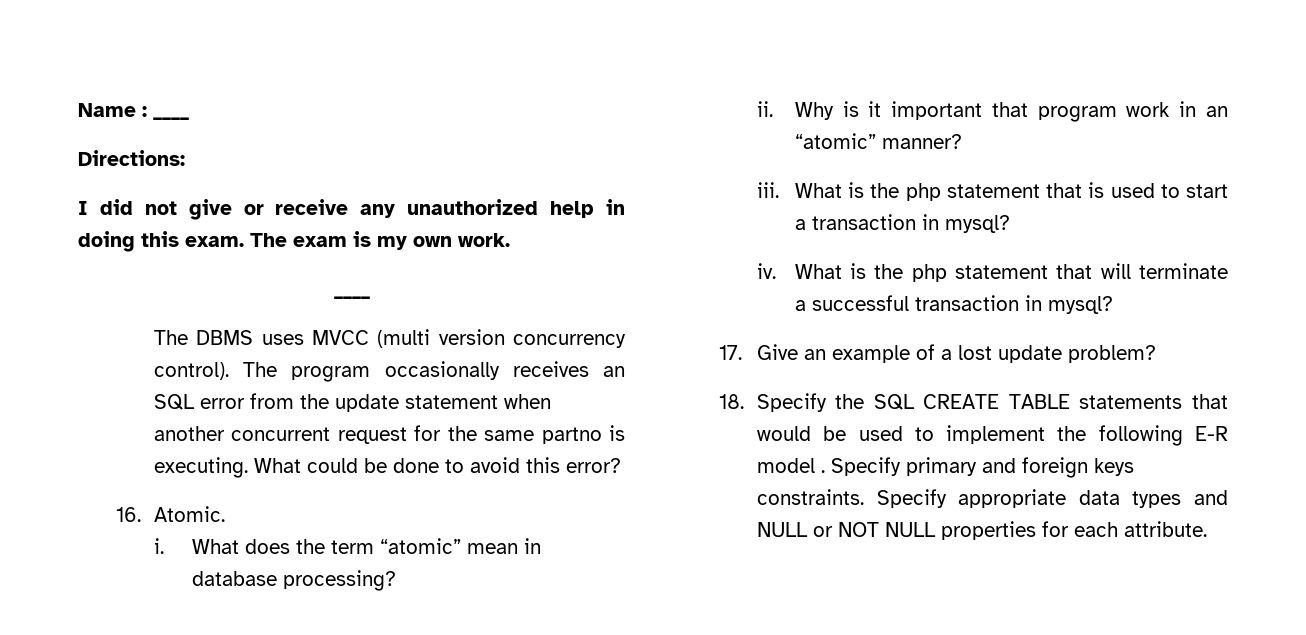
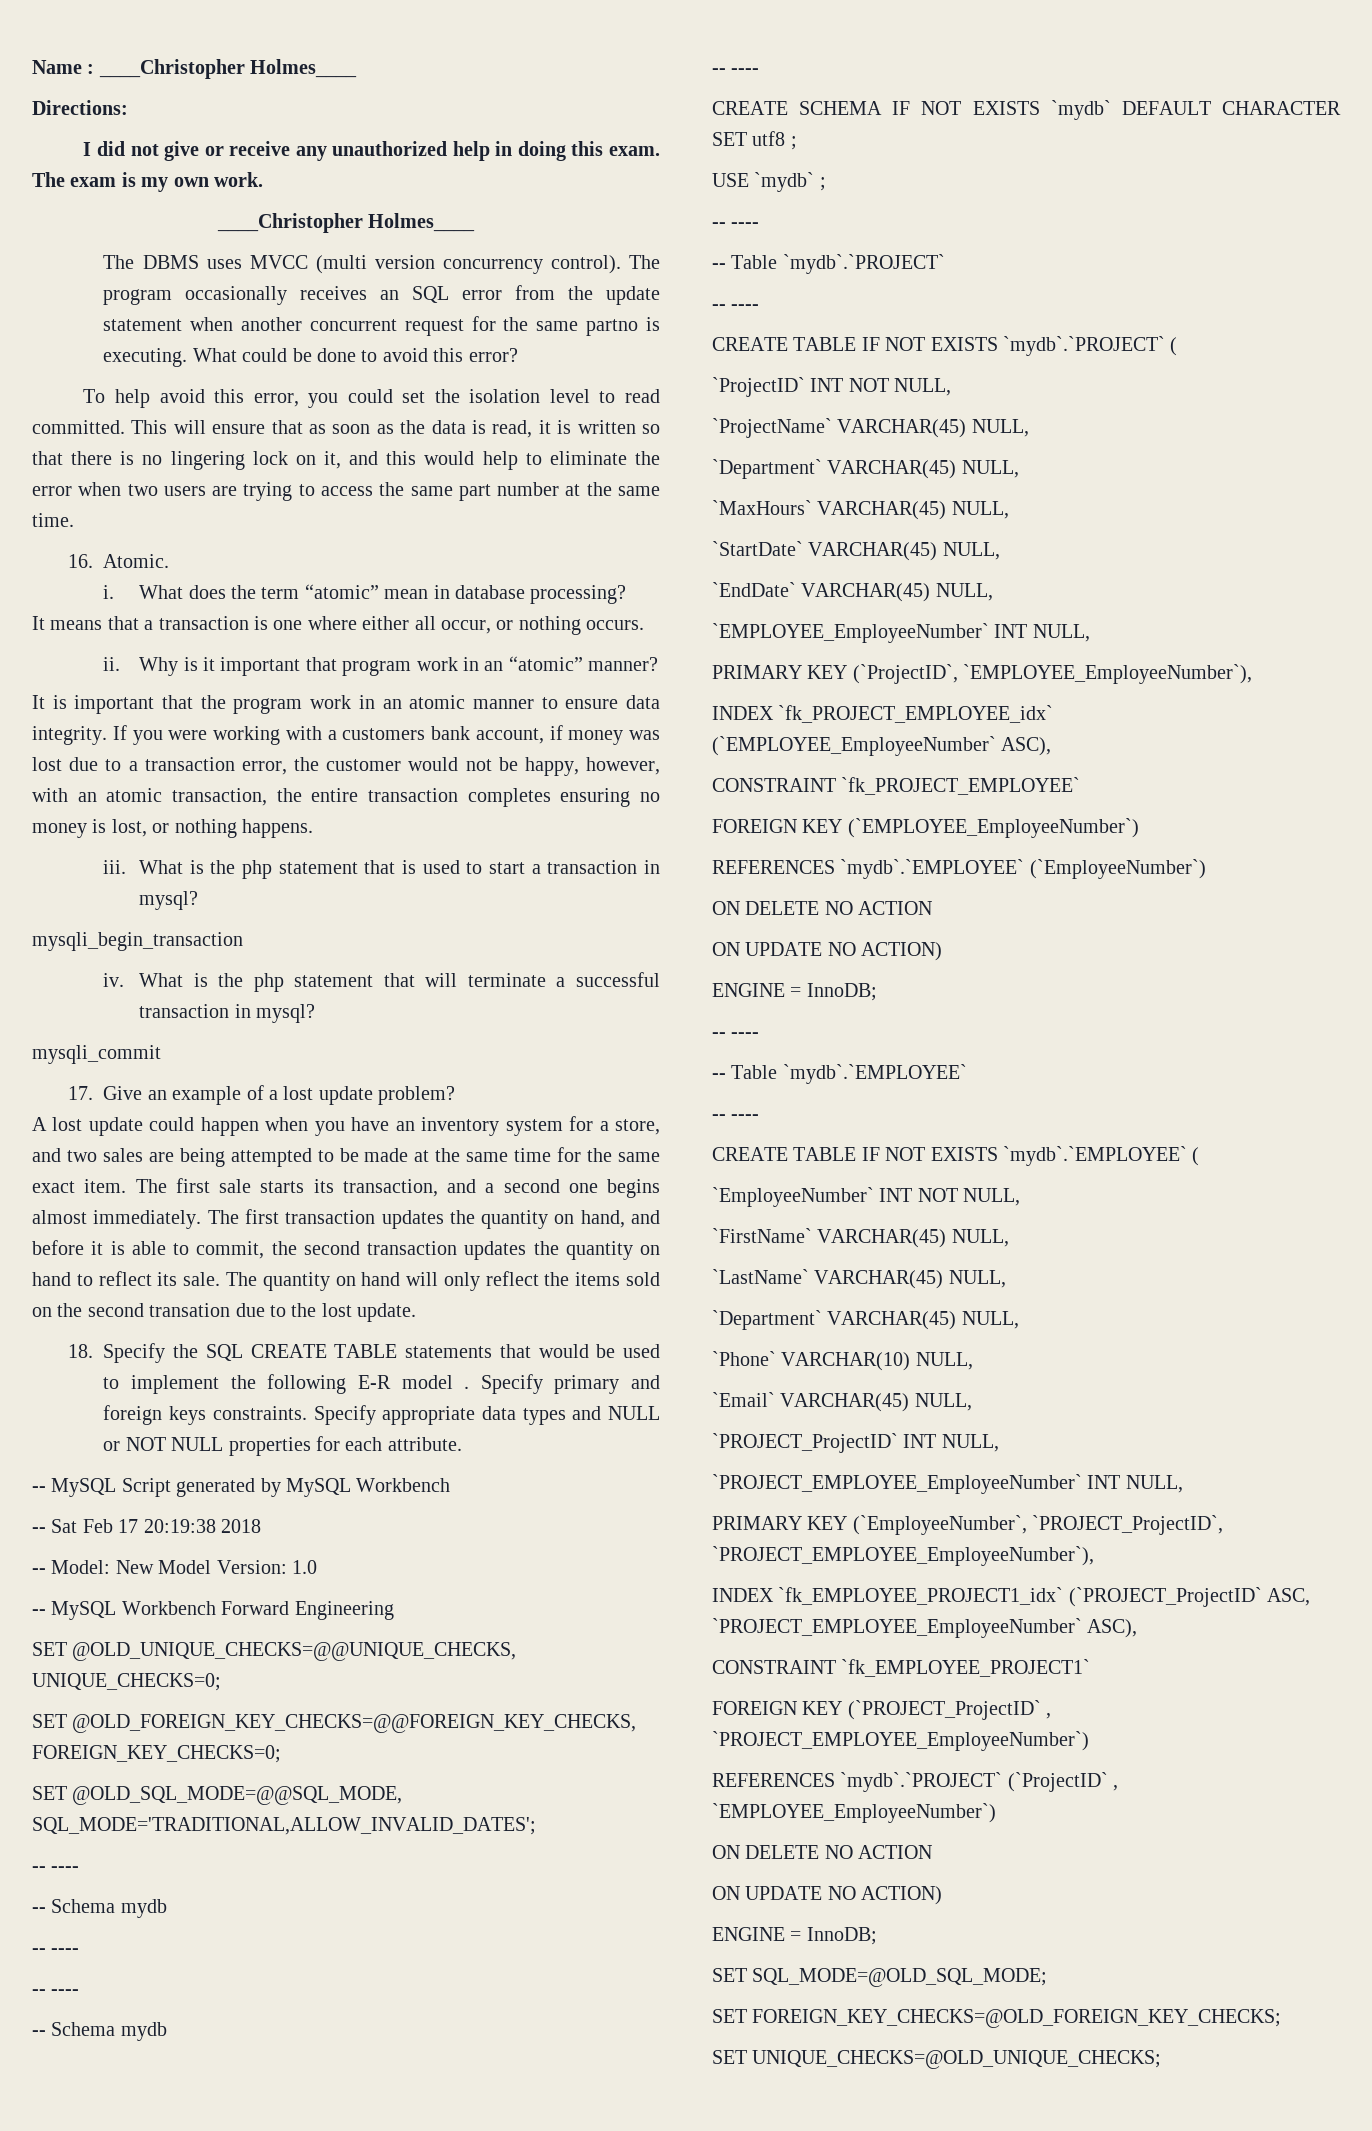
- Name : ____
+ Name : ____Christopher Holmes____
  The exam is my own work.
- ____
+ ____Christopher Holmes____
+ To help avoid this error, you could set the isolation level to read committed. This will ensure that as soon as the data is read, it is written so that there is no lingering lock on it, and this would help to eliminate the error when two users are trying to access the same part number at the same time.
+ It means that a transaction is one where either all occur, or nothing occurs.
+ It is important that the program work in an atomic manner to ensure data integrity. If you were working with a customers bank account, if money was lost due to a transaction error, the customer would not be happy, however, with an atomic transaction, the entire transaction completes ensuring no money is lost, or nothing happens.
+ mysqli_begin_transaction
+ mysqli_commit
+ A lost update could happen when you have an inventory system for a store, and two sales are being attempted to be made at the same time for the same exact item. The first sale starts its transaction, and a second one begins almost immediately. The first transaction updates the quantity on hand, and before it is able to commit, the second transaction updates the quantity on hand to reflect its sale. The quantity on hand will only reflect the items sold on the second transation due to the lost update.
+ -- MySQL Script generated by MySQL Workbench
+ -- Sat Feb 17 20:19:38 2018
+ -- Model: New Model Version: 1.0
+ -- MySQL Workbench Forward Engineering
+ SET @OLD_UNIQUE_CHECKS=@@UNIQUE_CHECKS, UNIQUE_CHECKS=0;
+ SET @OLD_FOREIGN_KEY_CHECKS=@@FOREIGN_KEY_CHECKS, FOREIGN_KEY_CHECKS=0;
+ SET @OLD_SQL_MODE=@@SQL_MODE, SQL_MODE='TRADITIONAL,ALLOW_INVALID_DATES';
+ -- ----
+ -- Schema mydb
+ -- ----
+ -- ----
+ -- Schema mydb
+ -- ----
+ CREATE SCHEMA IF NOT EXISTS `mydb` DEFAULT CHARACTER SET utf8 ;
+ USE `mydb` ;
+ -- ----
+ -- Table `mydb`.`PROJECT`
+ -- ----
+ CREATE TABLE IF NOT EXISTS `mydb`.`PROJECT` (
+ `ProjectID` INT NOT NULL,
+ `ProjectName` VARCHAR(45) NULL,
+ `Department` VARCHAR(45) NULL,
+ `MaxHours` VARCHAR(45) NULL,
+ `StartDate` VARCHAR(45) NULL,
+ `EndDate` VARCHAR(45) NULL,
+ `EMPLOYEE_EmployeeNumber` INT NULL,
+ PRIMARY KEY (`ProjectID`, `EMPLOYEE_EmployeeNumber`),
+ INDEX `fk_PROJECT_EMPLOYEE_idx` (`EMPLOYEE_EmployeeNumber` ASC),
+ CONSTRAINT `fk_PROJECT_EMPLOYEE`
+ FOREIGN KEY (`EMPLOYEE_EmployeeNumber`)
+ REFERENCES `mydb`.`EMPLOYEE` (`EmployeeNumber`)
+ ON DELETE NO ACTION
+ ON UPDATE NO ACTION)
+ ENGINE = InnoDB;
+ -- ----
+ -- Table `mydb`.`EMPLOYEE`
+ -- ----
+ CREATE TABLE IF NOT EXISTS `mydb`.`EMPLOYEE` (
+ `EmployeeNumber` INT NOT NULL,
+ `FirstName` VARCHAR(45) NULL,
+ `LastName` VARCHAR(45) NULL,
+ `Department` VARCHAR(45) NULL,
+ `Phone` VARCHAR(10) NULL,
+ `Email` VARCHAR(45) NULL,
+ `PROJECT_ProjectID` INT NULL,
+ `PROJECT_EMPLOYEE_EmployeeNumber` INT NULL,
+ PRIMARY KEY (`EmployeeNumber`, `PROJECT_ProjectID`, `PROJECT_EMPLOYEE_EmployeeNumber`),
+ INDEX `fk_EMPLOYEE_PROJECT1_idx` (`PROJECT_ProjectID` ASC, `PROJECT_EMPLOYEE_EmployeeNumber` ASC),
+ CONSTRAINT `fk_EMPLOYEE_PROJECT1`
+ FOREIGN KEY (`PROJECT_ProjectID` , `PROJECT_EMPLOYEE_EmployeeNumber`)
+ REFERENCES `mydb`.`PROJECT` (`ProjectID` , `EMPLOYEE_EmployeeNumber`)
+ ON DELETE NO ACTION
+ ON UPDATE NO ACTION)
+ ENGINE = InnoDB;
+ SET SQL_MODE=@OLD_SQL_MODE;
+ SET FOREIGN_KEY_CHECKS=@OLD_FOREIGN_KEY_CHECKS;
+ SET UNIQUE_CHECKS=@OLD_UNIQUE_CHECKS;

